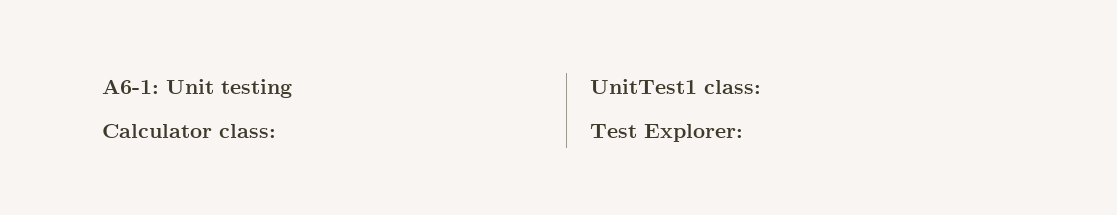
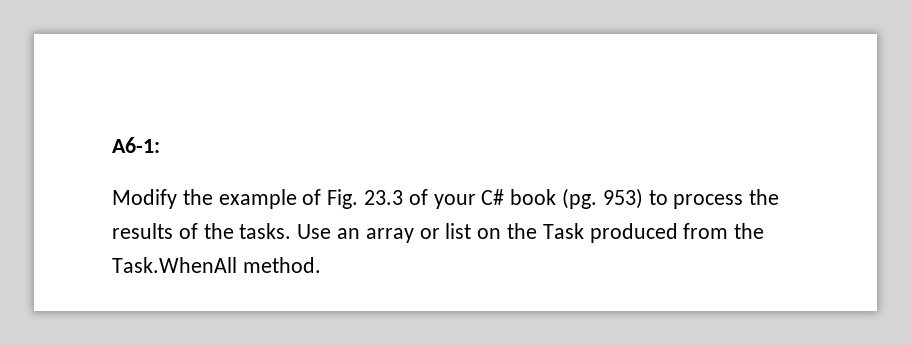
- A6-1: Unit testing
- Calculator class:
- UnitTest1 class:
- Test Explorer:
+ A6-1:
+ Modify the example of Fig. 23.3 of your C# book (pg. 953) to process the results of the tasks. Use an array or list on the Task produced from the Task.WhenAll method.

